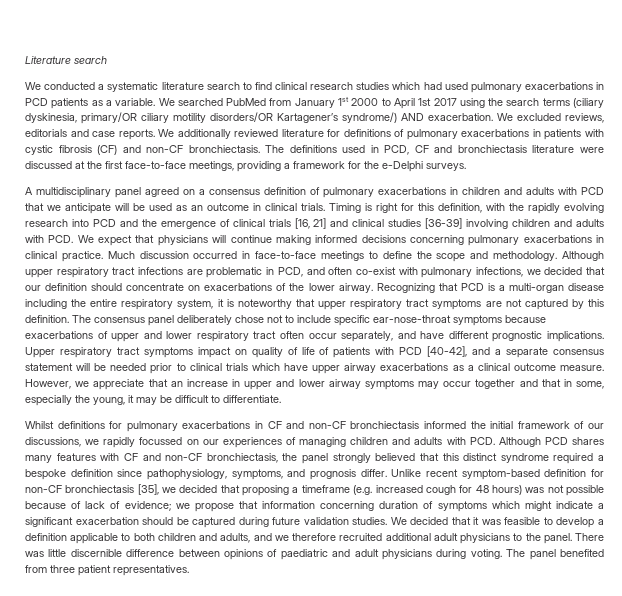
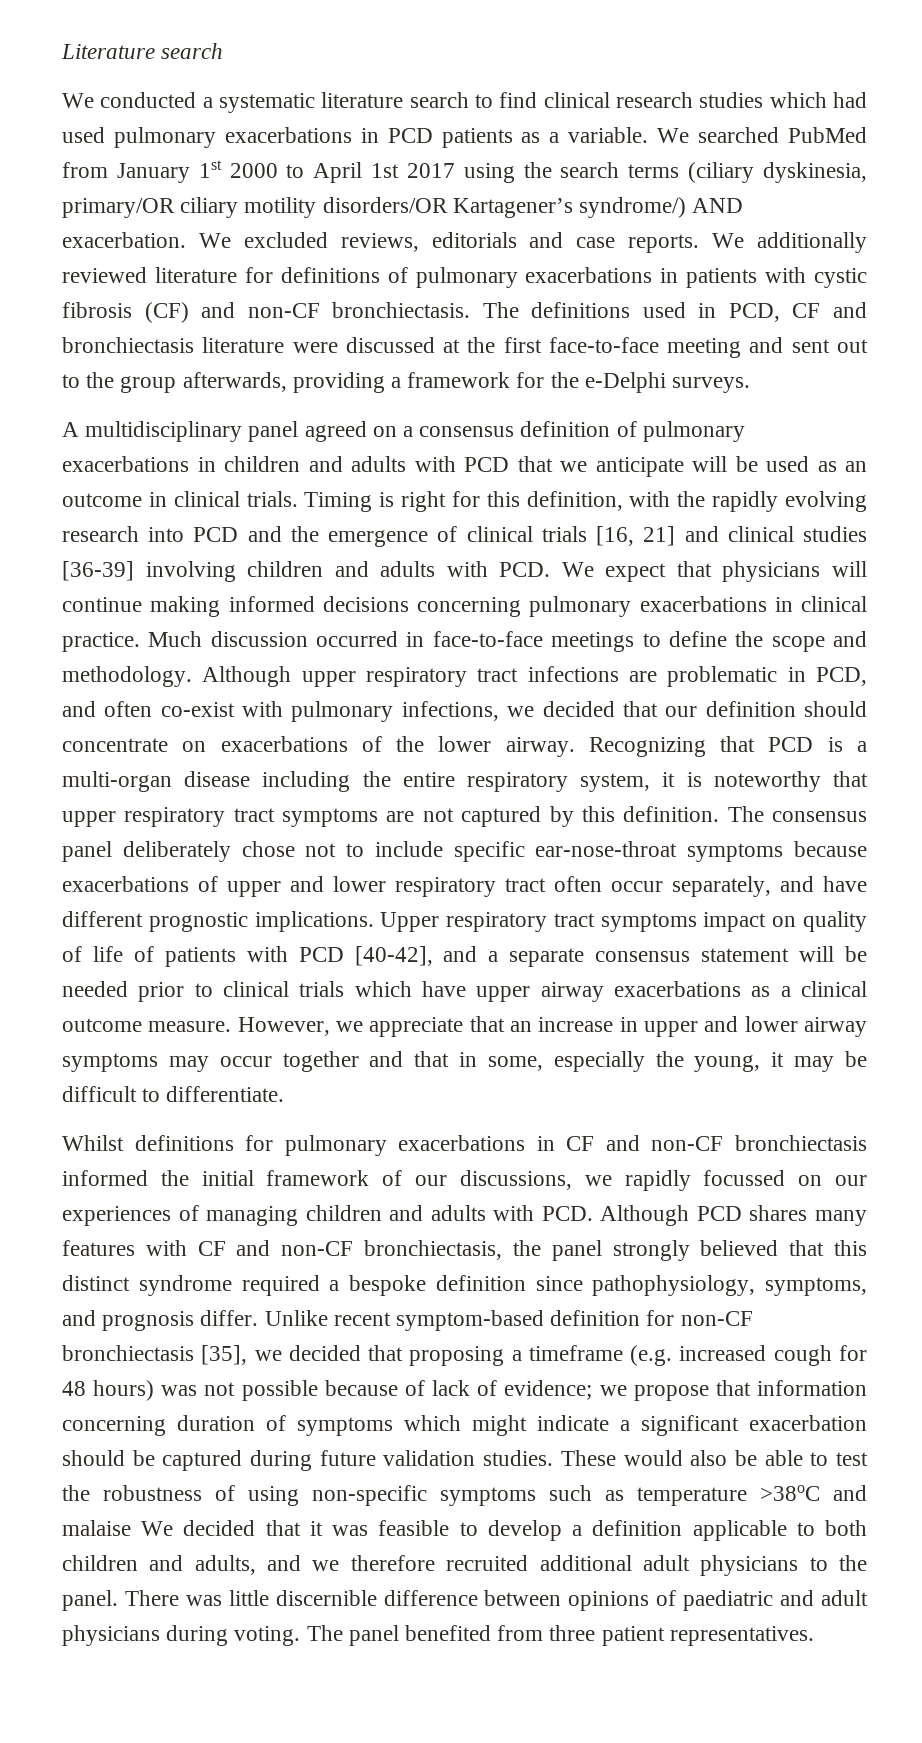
- The definitions used in PCD, CF and bronchiectasis literature were discussed at the first face-to-face meetings, providing a framework for the e-Delphi surveys.
+ The definitions used in PCD, CF and bronchiectasis literature were discussed at the first face-to-face meeting and sent out to the group afterwards, providing a framework for the e-Delphi surveys.
- We decided that it was feasible to develop a definition applicable to both children and adults, and we therefore recruited additional adult physicians to the panel.
+ These would also be able to test the robustness of using non-specific symptoms such as temperature >38oC and malaise We decided that it was feasible to develop a definition applicable to both children and adults, and we therefore recruited additional adult physicians to the panel.

